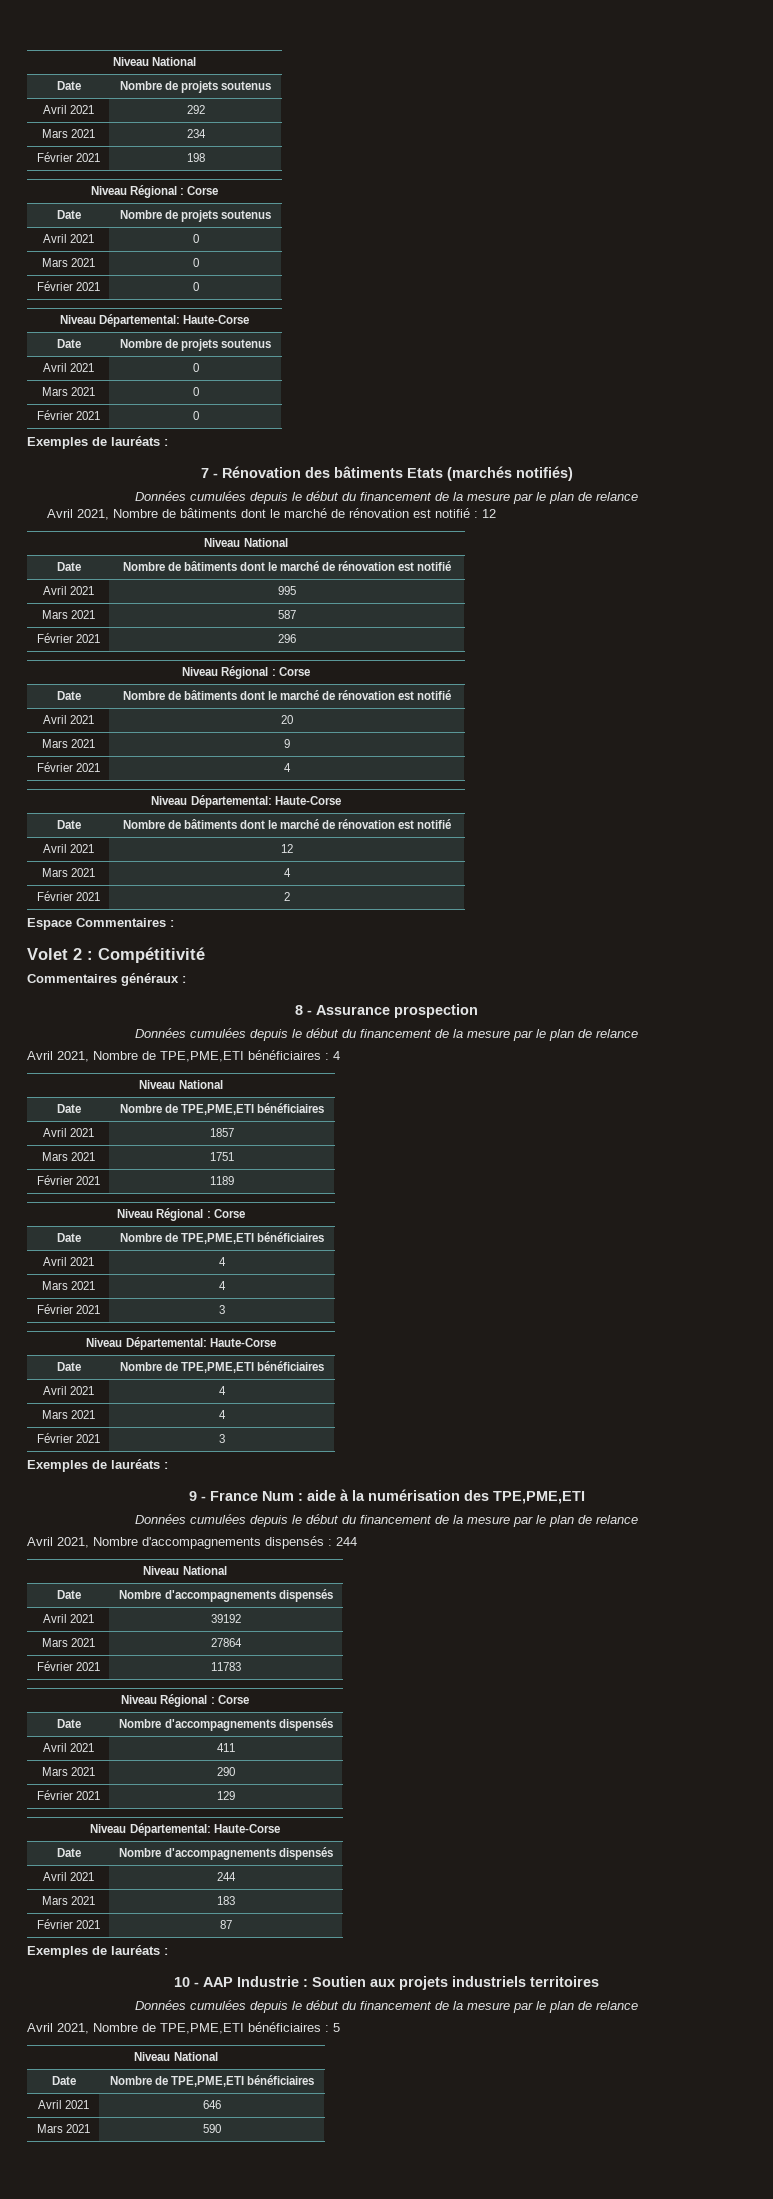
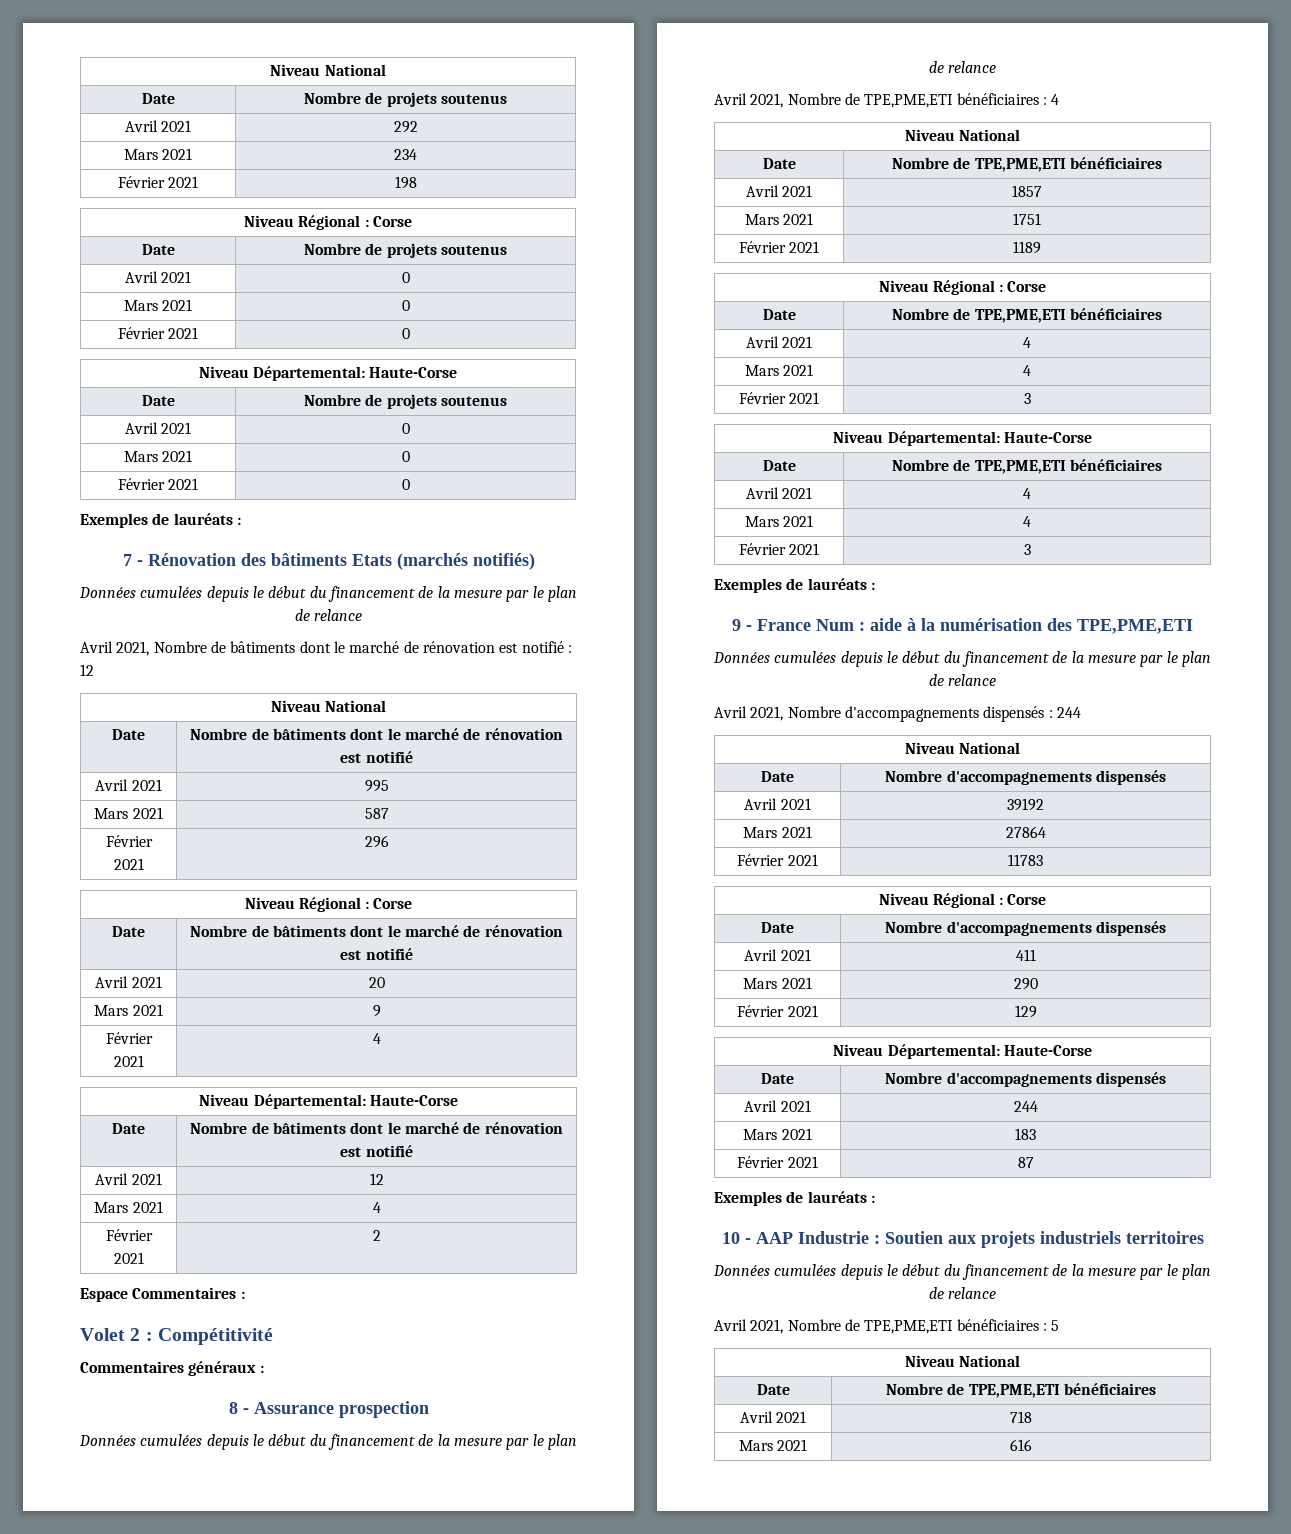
- Avril 2021 | 646
- Mars 2021 | 590
+ Avril 2021 | 718
+ Mars 2021 | 616

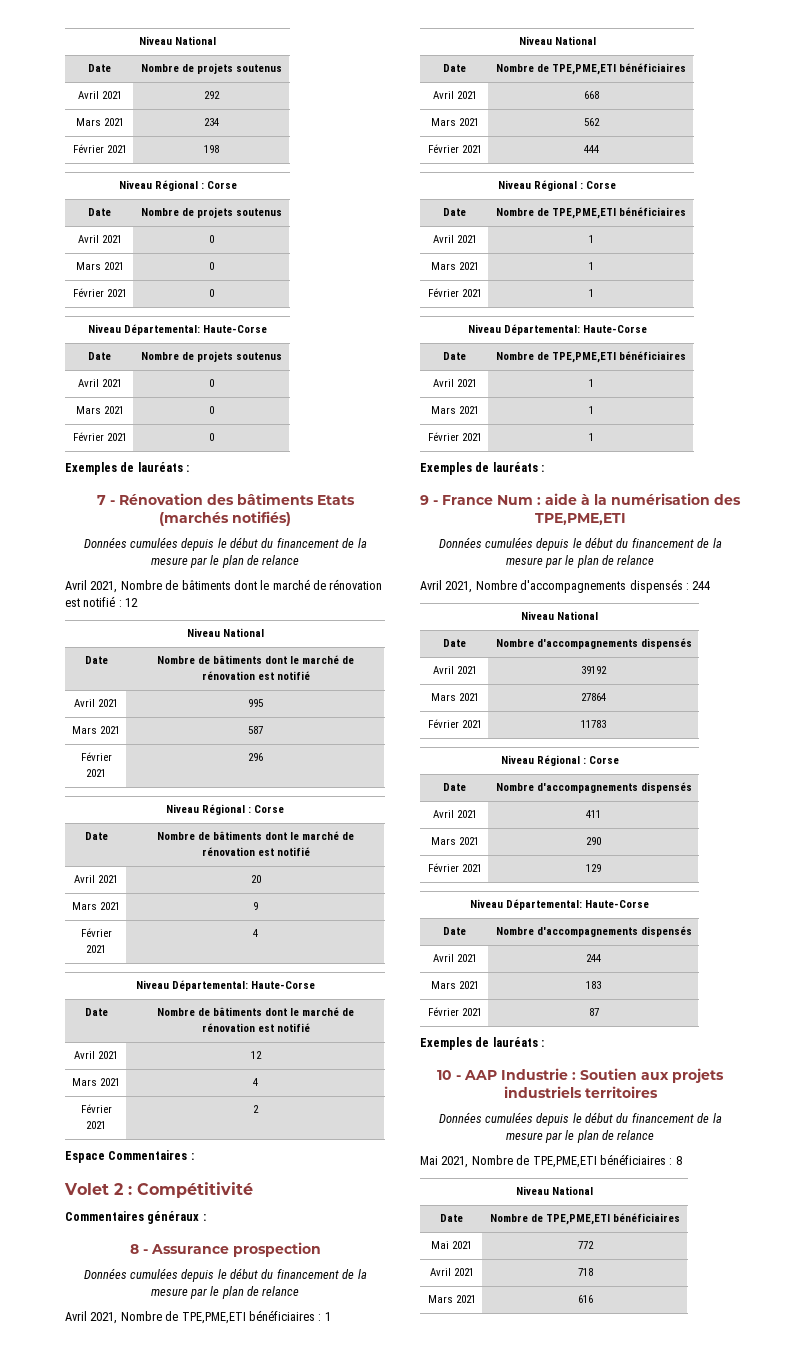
- Avril 2021, Nombre de TPE,PME,ETI bénéficiaires : 4
+ Avril 2021, Nombre de TPE,PME,ETI bénéficiaires : 1
  Niveau National
  Date | Nombre de TPE,PME,ETI bénéficiaires
- Avril 2021 | 1857
- Mars 2021 | 1751
- Février 2021 | 1189
+ Avril 2021 | 668
+ Mars 2021 | 562
+ Février 2021 | 444
  Niveau Régional : Corse
  Date | Nombre de TPE,PME,ETI bénéficiaires
- Avril 2021 | 4
- Mars 2021 | 4
- Février 2021 | 3
+ Avril 2021 | 1
+ Mars 2021 | 1
+ Février 2021 | 1
  Niveau Départemental: Haute-Corse
  Date | Nombre de TPE,PME,ETI bénéficiaires
- Avril 2021 | 4
- Mars 2021 | 4
- Février 2021 | 3
+ Avril 2021 | 1
+ Mars 2021 | 1
+ Février 2021 | 1
- Avril 2021, Nombre de TPE,PME,ETI bénéficiaires : 5
+ Mai 2021, Nombre de TPE,PME,ETI bénéficiaires : 8
  Niveau National
  Date | Nombre de TPE,PME,ETI bénéficiaires
+ Mai 2021 | 772

